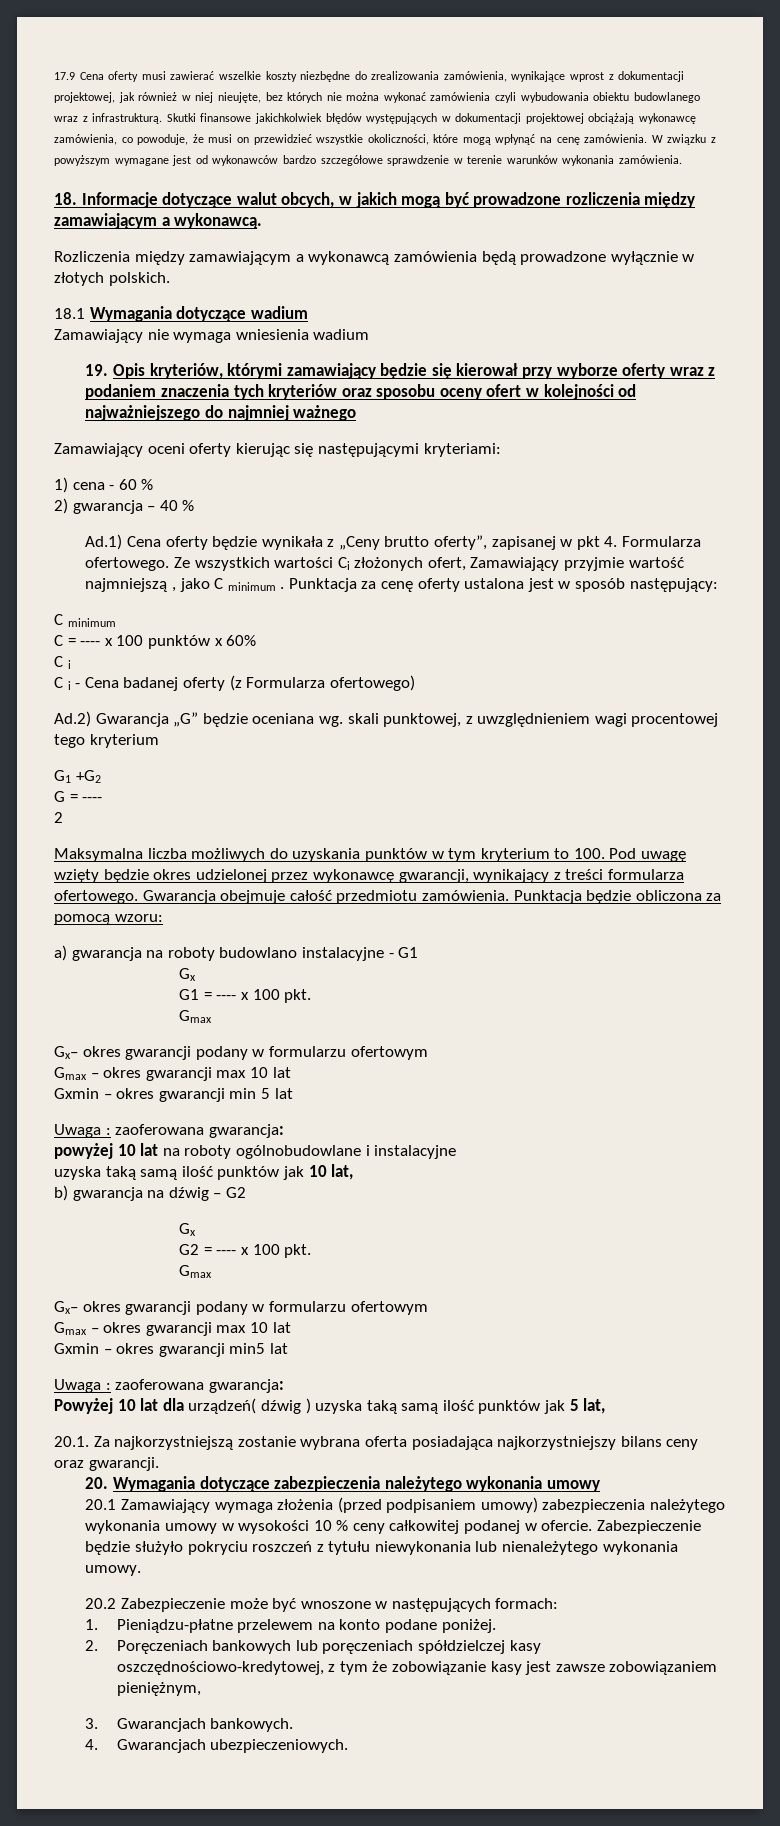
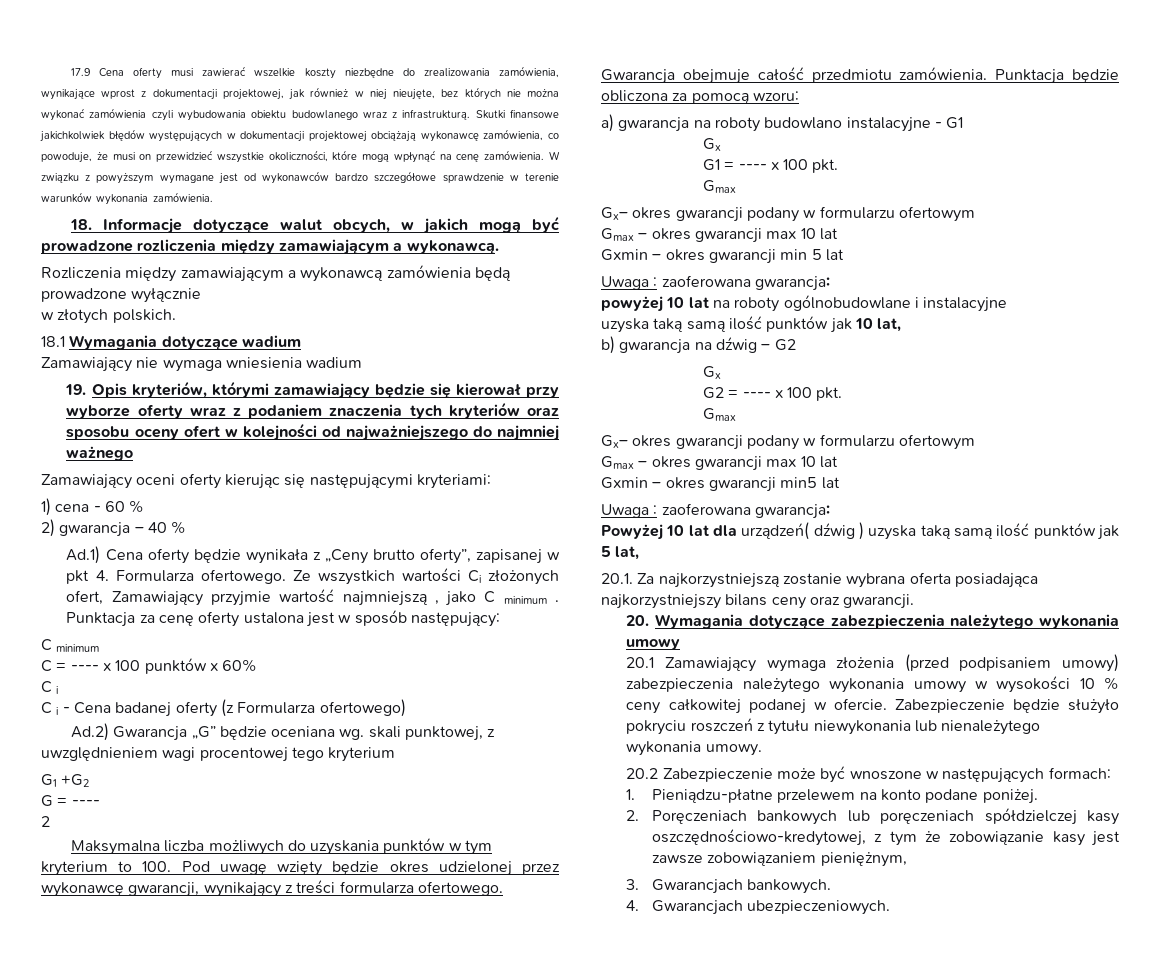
- Rozliczenia między zamawiającym a wykonawcą zamówienia będą prowadzone wyłącznie w złotych polskich.
+ Rozliczenia między zamawiającym a wykonawcą zamówienia będą prowadzone wyłącznie
+ w złotych polskich.

